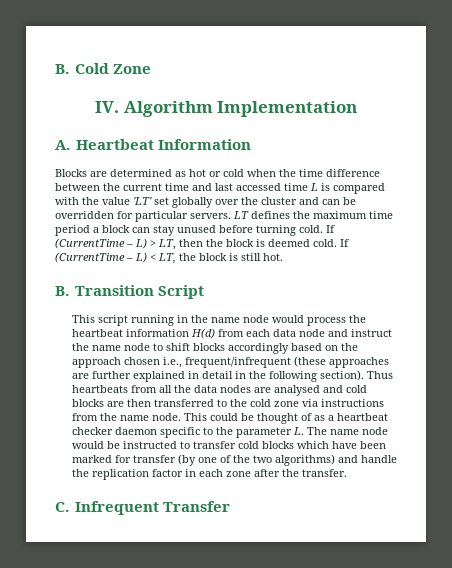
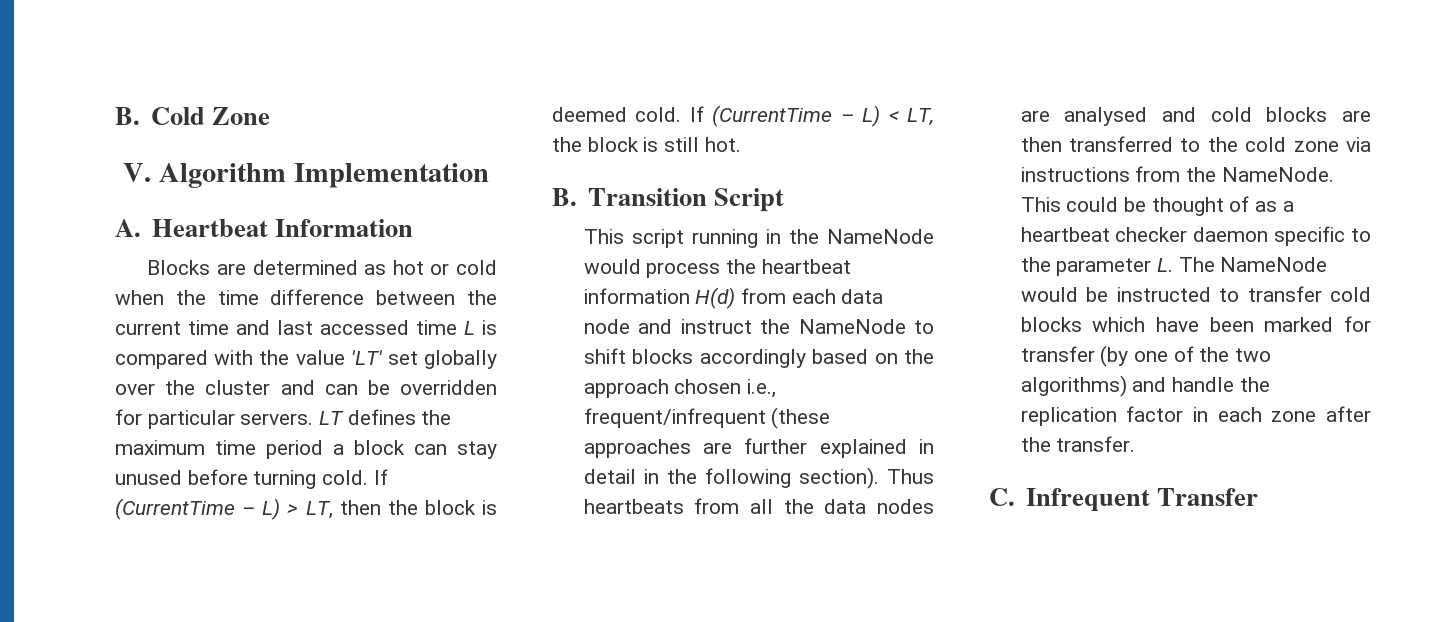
- IV. Algorithm Implementation
+ V. Algorithm Implementation
- This script running in the name node would process the heartbeat information H(d) from each data node and instruct the name node to shift blocks accordingly based on the approach chosen i.e., frequent/infrequent (these approaches are further explained in detail in the following section).
+ This script running in the NameNode would process the heartbeat information H(d) from each data node and instruct the NameNode to shift blocks accordingly based on the approach chosen i.e., frequent/infrequent (these approaches are further explained in detail in the following section).
- Thus heartbeats from all the data nodes are analysed and cold blocks are then transferred to the cold zone via instructions from the name node.
+ Thus heartbeats from all the data nodes are analysed and cold blocks are then transferred to the cold zone via instructions from the NameNode.
- This could be thought of as a heartbeat checker daemon specific to the parameter L. The name node would be instructed to transfer cold blocks which have been marked for transfer (by one of the two algorithms) and handle the replication factor in each zone after the transfer.
+ This could be thought of as a heartbeat checker daemon specific to the parameter L. The NameNode would be instructed to transfer cold blocks which have been marked for transfer (by one of the two algorithms) and handle the replication factor in each zone after the transfer.

